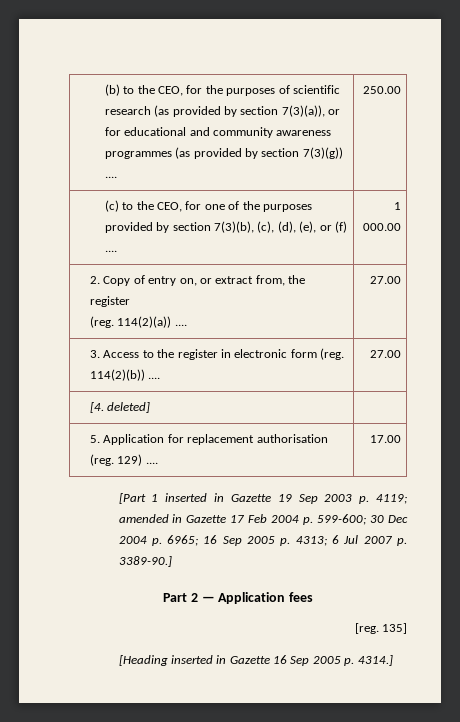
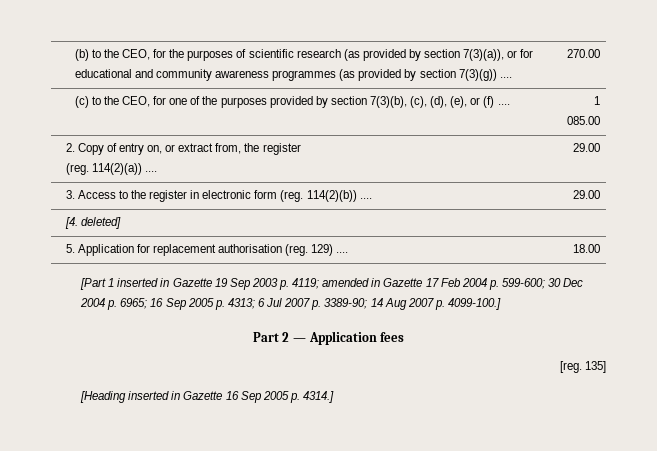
- (b) to the CEO, for the purposes of scientific research (as provided by section 7(3)(a)), or for educational and community awareness programmes (as provided by section 7(3)(g)) .... | 250.00
+ (b) to the CEO, for the purposes of scientific research (as provided by section 7(3)(a)), or for educational and community awareness programmes (as provided by section 7(3)(g)) .... | 270.00
- (c) to the CEO, for one of the purposes provided by section 7(3)(b), (c), (d), (e), or (f) .... | 1 000.00
+ (c) to the CEO, for one of the purposes provided by section 7(3)(b), (c), (d), (e), or (f) .... | 1 085.00
  2. Copy of entry on, or extract from, the register
- (reg. 114(2)(a)) .... | 27.00
+ (reg. 114(2)(a)) .... | 29.00
- 3. Access to the register in electronic form (reg. 114(2)(b)) .... | 27.00
+ 3. Access to the register in electronic form (reg. 114(2)(b)) .... | 29.00
- 5. Application for replacement authorisation (reg. 129) .... | 17.00
+ 5. Application for replacement authorisation (reg. 129) .... | 18.00
- [Part 1 inserted in Gazette 19 Sep 2003 p. 4119; amended in Gazette 17 Feb 2004 p. 599-600; 30 Dec 2004 p. 6965; 16 Sep 2005 p. 4313; 6 Jul 2007 p. 3389-90.]
+ [Part 1 inserted in Gazette 19 Sep 2003 p. 4119; amended in Gazette 17 Feb 2004 p. 599-600; 30 Dec 2004 p. 6965; 16 Sep 2005 p. 4313; 6 Jul 2007 p. 3389-90; 14 Aug 2007 p. 4099-100.]

